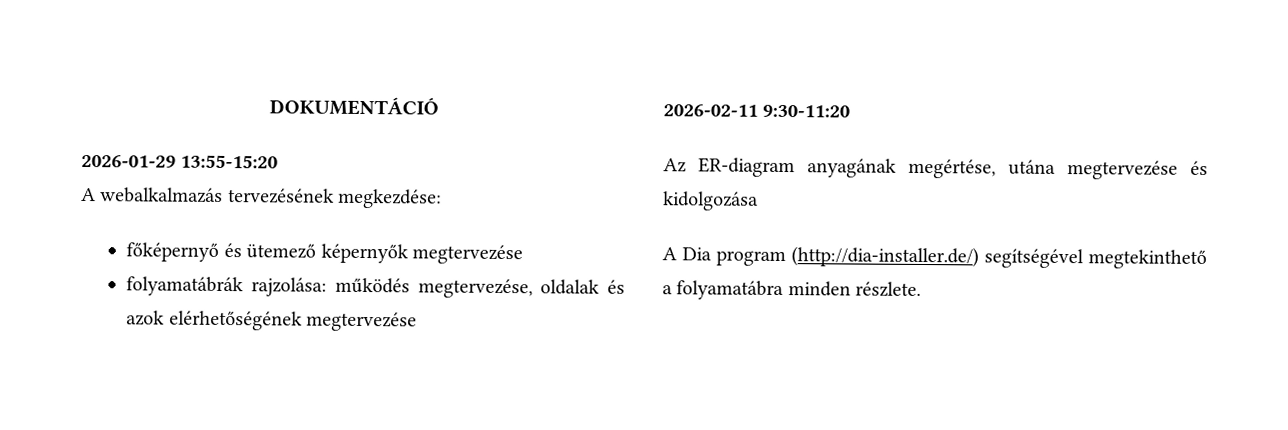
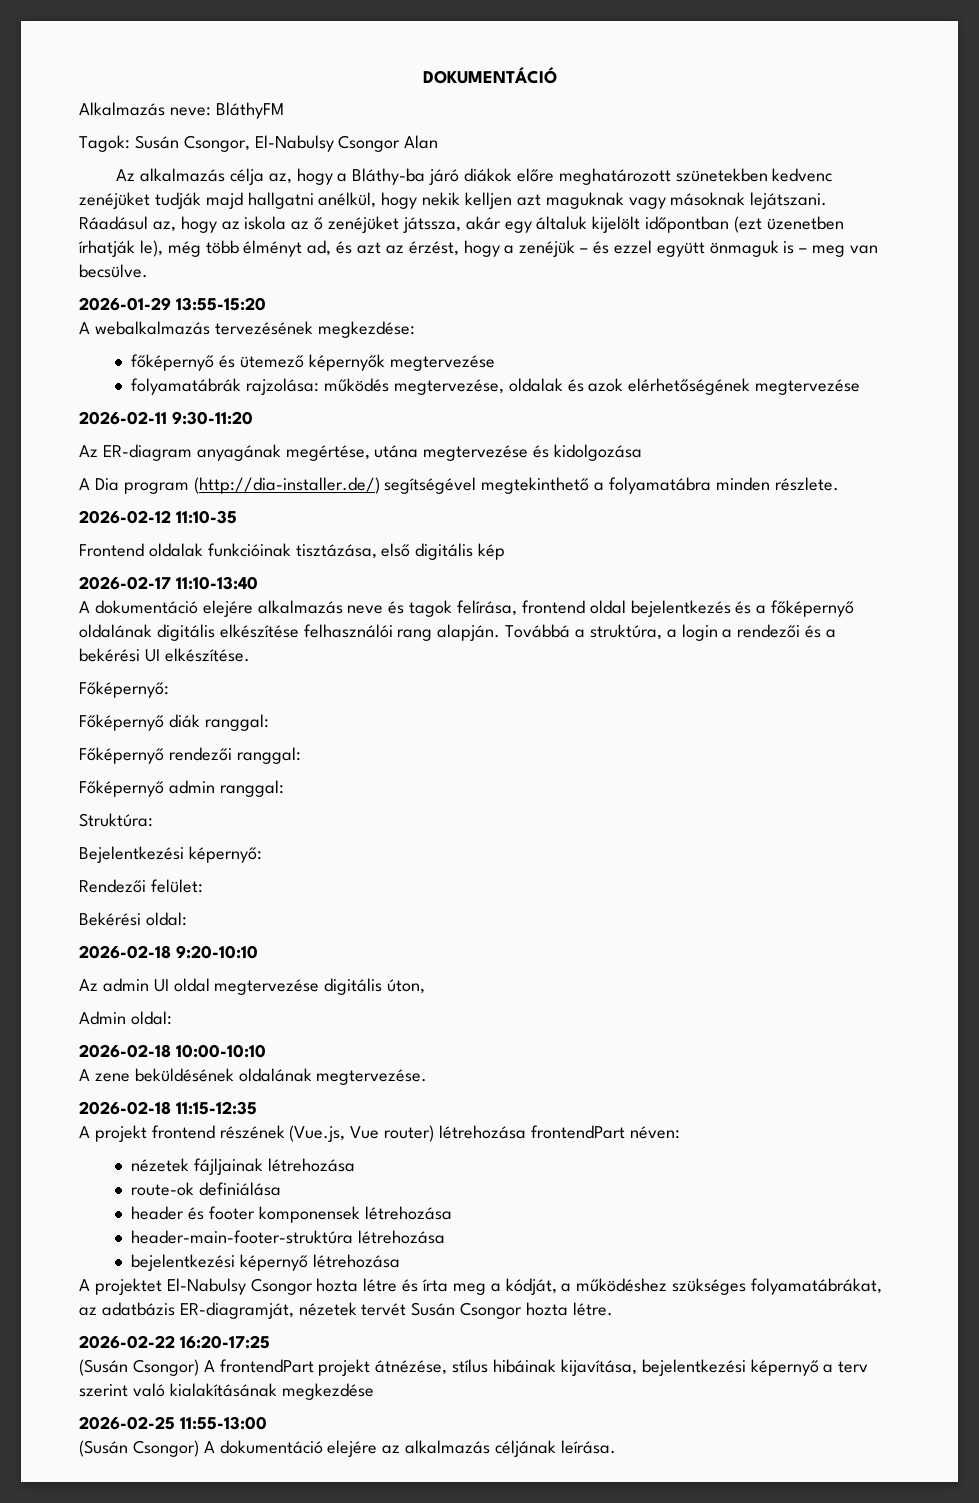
+ Alkalmazás neve: BláthyFM
+ Tagok: Susán Csongor, El-Nabulsy Csongor Alan
+ Az alkalmazás célja az, hogy a Bláthy-ba járó diákok előre meghatározott szünetekben kedvenc zenéjüket tudják majd hallgatni anélkül, hogy nekik kelljen azt maguknak vagy másoknak lejátszani. Ráadásul az, hogy az iskola az ő zenéjüket játssza, akár egy általuk kijelölt időpontban (ezt üzenetben írhatják le), még több élményt ad, és azt az érzést, hogy a zenéjük – és ezzel együtt önmaguk is – meg van becsülve.
+ 2026-02-12 11:10-35
+ Frontend oldalak funkcióinak tisztázása, első digitális kép
+ 2026-02-17 11:10-13:40
+ A dokumentáció elejére alkalmazás neve és tagok felírása, frontend oldal bejelentkezés és a főképernyő oldalának digitális elkészítése felhasználói rang alapján. Továbbá a struktúra, a login a rendezői és a bekérési UI elkészítése.
+ Főképernyő:
+ Főképernyő diák ranggal:
+ Főképernyő rendezői ranggal:
+ Főképernyő admin ranggal:
+ Struktúra:
+ Bejelentkezési képernyő:
+ Rendezői felület:
+ Bekérési oldal:
+ 2026-02-18 9:20-10:10
+ Az admin UI oldal megtervezése digitális úton,
+ Admin oldal:
+ 2026-02-18 10:00-10:10
+ A zene beküldésének oldalának megtervezése.
+ 2026-02-18 11:15-12:35
+ A projekt frontend részének (Vue.js, Vue router) létrehozása frontendPart néven:
+ nézetek fájljainak létrehozása
+ route-ok definiálása
+ header és footer komponensek létrehozása
+ header-main-footer-struktúra létrehozása
+ bejelentkezési képernyő létrehozása
+ A projektet El-Nabulsy Csongor hozta létre és írta meg a kódját, a működéshez szükséges folyamatábrákat, az adatbázis ER-diagramját, nézetek tervét Susán Csongor hozta létre.
+ 2026-02-22 16:20-17:25
+ (Susán Csongor) A frontendPart projekt átnézése, stílus hibáinak kijavítása, bejelentkezési képernyő a terv szerint való kialakításának megkezdése
+ 2026-02-25 11:55-13:00
+ (Susán Csongor) A dokumentáció elejére az alkalmazás céljának leírása.

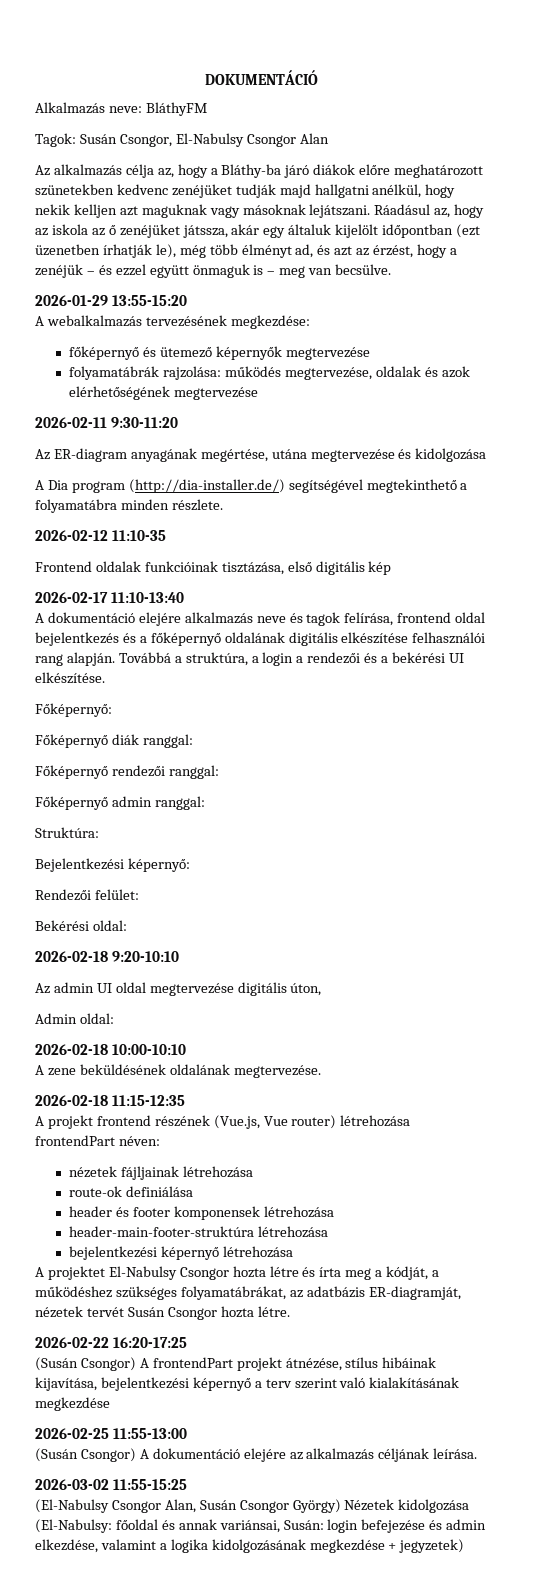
+ 2026-03-02 11:55-15:25
+ (El-Nabulsy Csongor Alan, Susán Csongor György) Nézetek kidolgozása (El-Nabulsy: főoldal és annak variánsai, Susán: login befejezése és admin elkezdése, valamint a logika kidolgozásának megkezdése + jegyzetek)

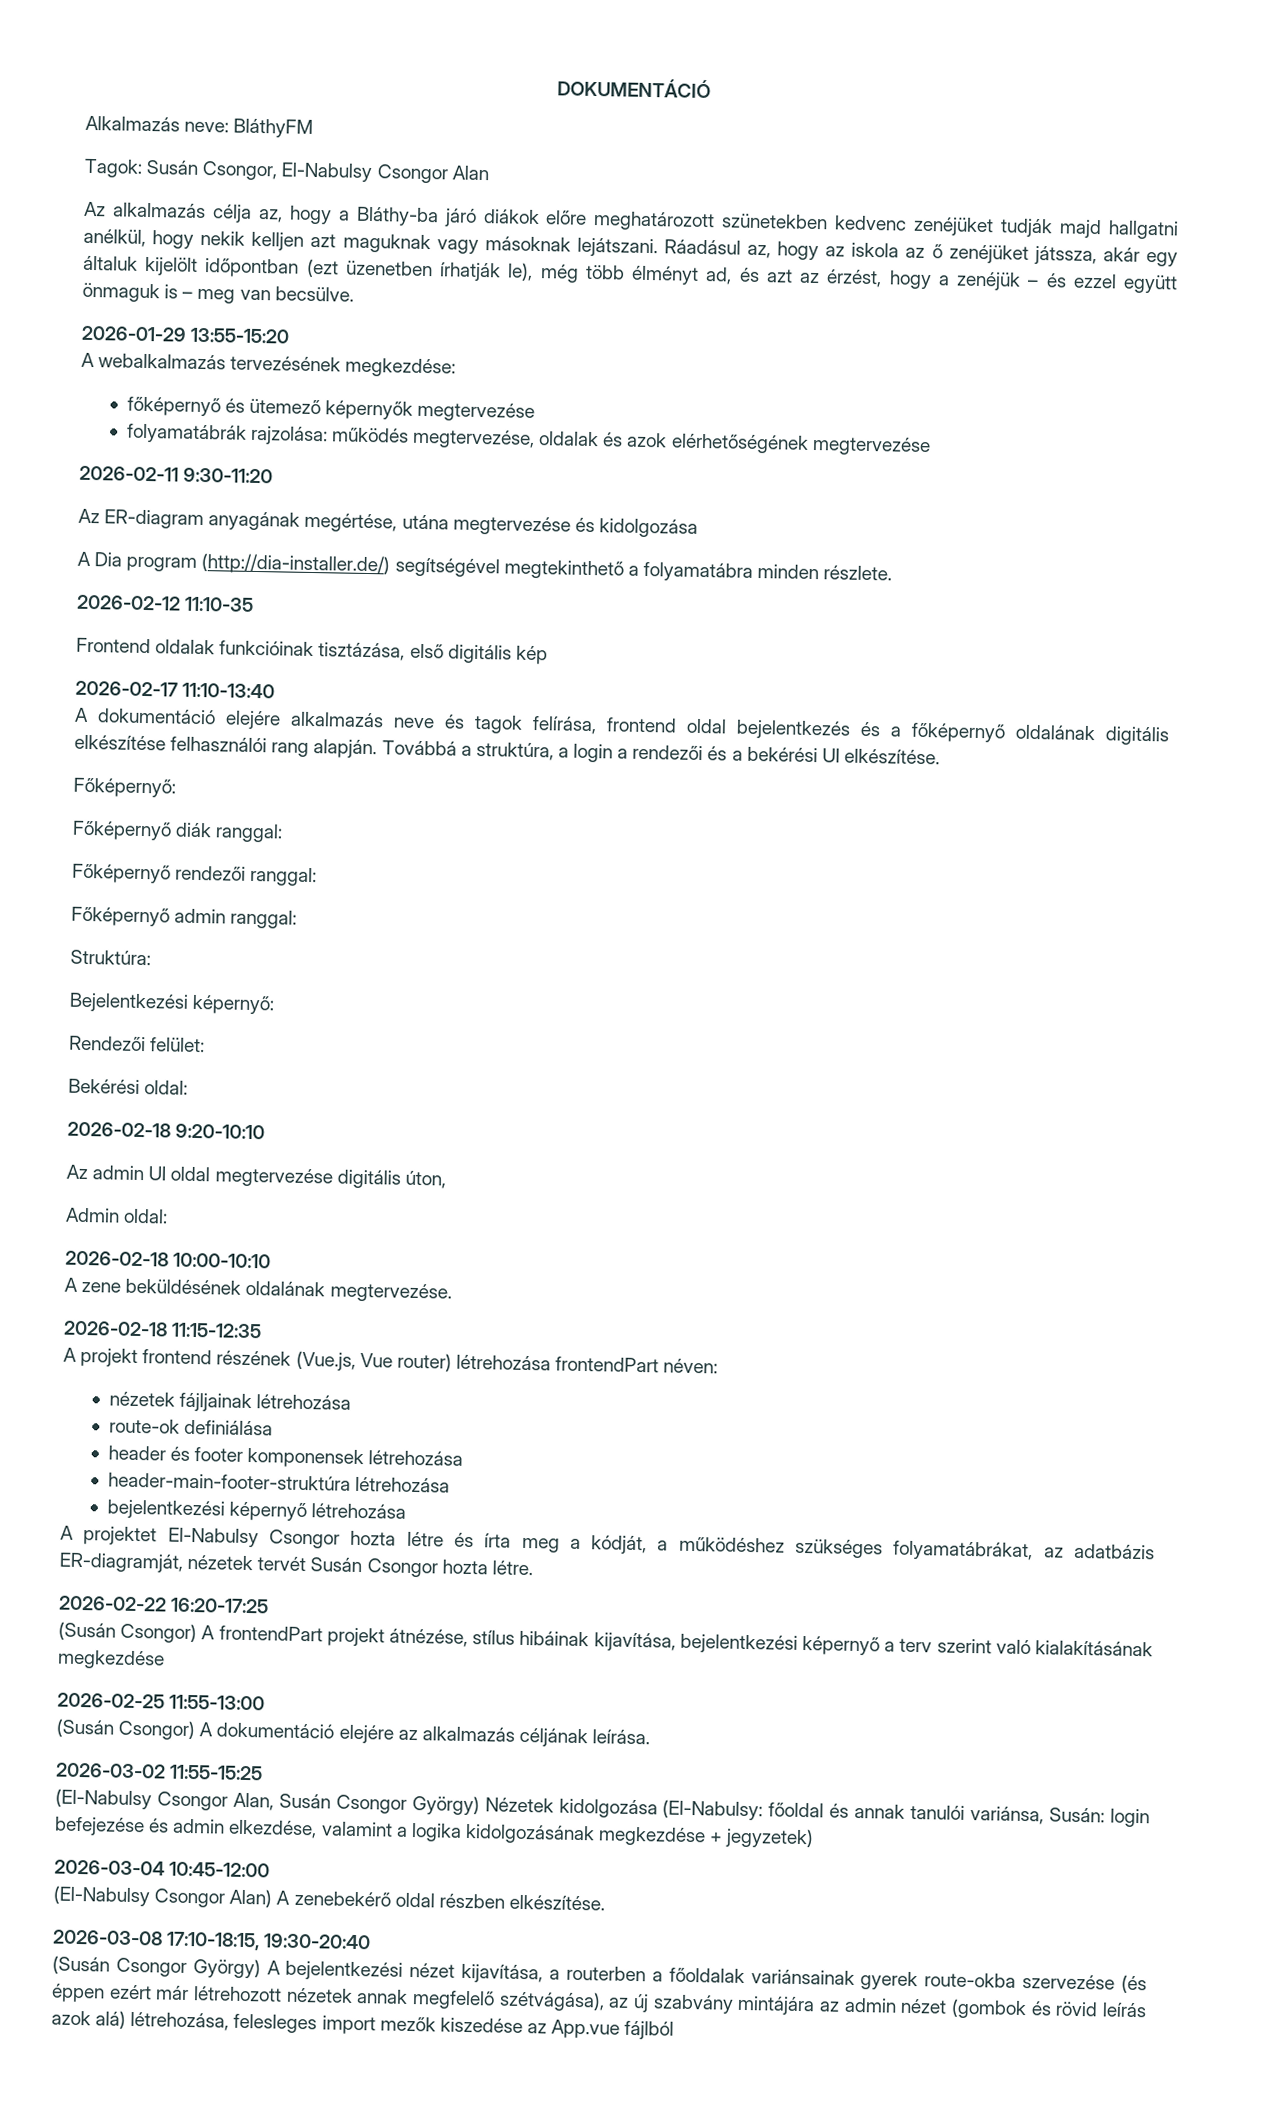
- (El-Nabulsy Csongor Alan, Susán Csongor György) Nézetek kidolgozása (El-Nabulsy: főoldal és annak variánsai, Susán: login befejezése és admin elkezdése, valamint a logika kidolgozásának megkezdése + jegyzetek)
+ (El-Nabulsy Csongor Alan, Susán Csongor György) Nézetek kidolgozása (El-Nabulsy: főoldal és annak tanulói variánsa, Susán: login befejezése és admin elkezdése, valamint a logika kidolgozásának megkezdése + jegyzetek)
+ 2026-03-04 10:45-12:00
+ (El-Nabulsy Csongor Alan) A zenebekérő oldal részben elkészítése.
+ 2026-03-08 17:10-18:15, 19:30-20:40
+ (Susán Csongor György) A bejelentkezési nézet kijavítása, a routerben a főoldalak variánsainak gyerek route-okba szervezése (és éppen ezért már létrehozott nézetek annak megfelelő szétvágása), az új szabvány mintájára az admin nézet (gombok és rövid leírás azok alá) létrehozása, felesleges import mezők kiszedése az App.vue fájlból

